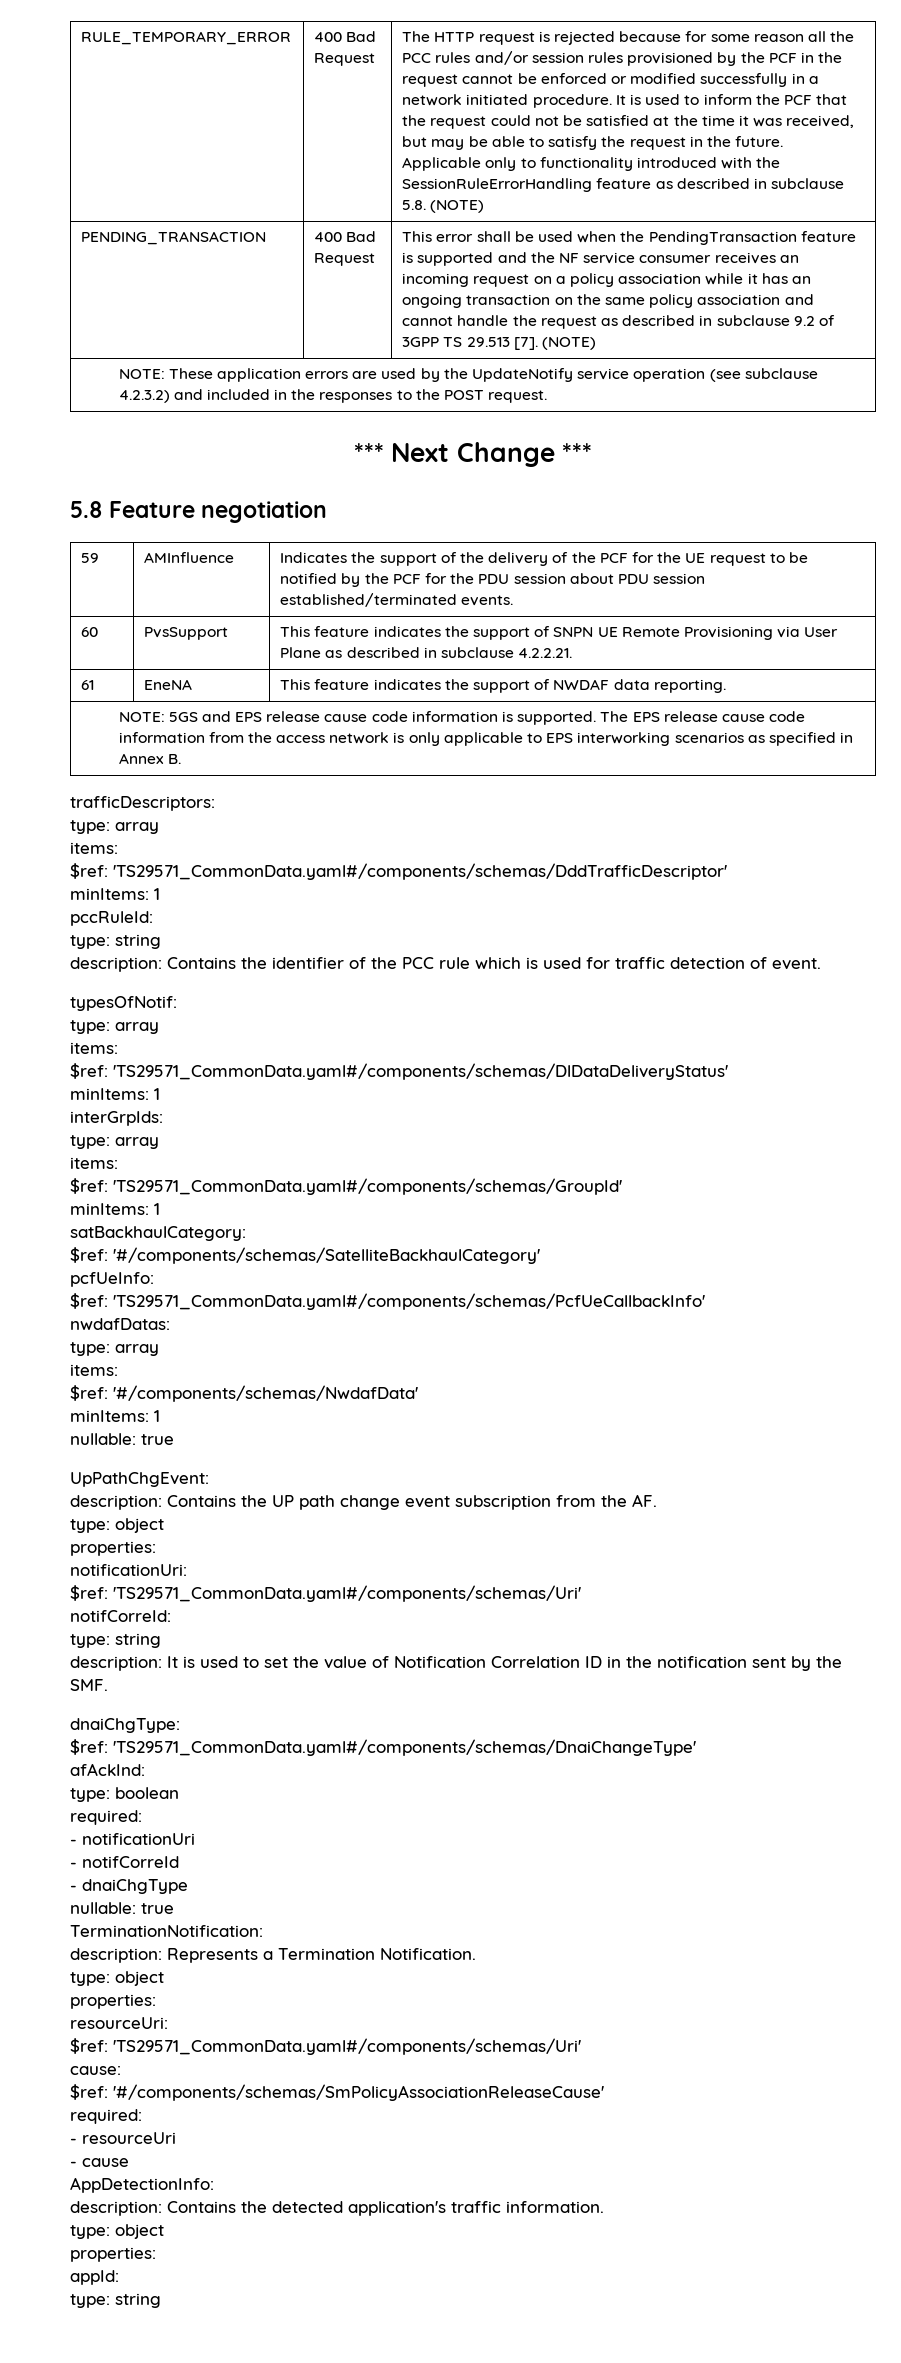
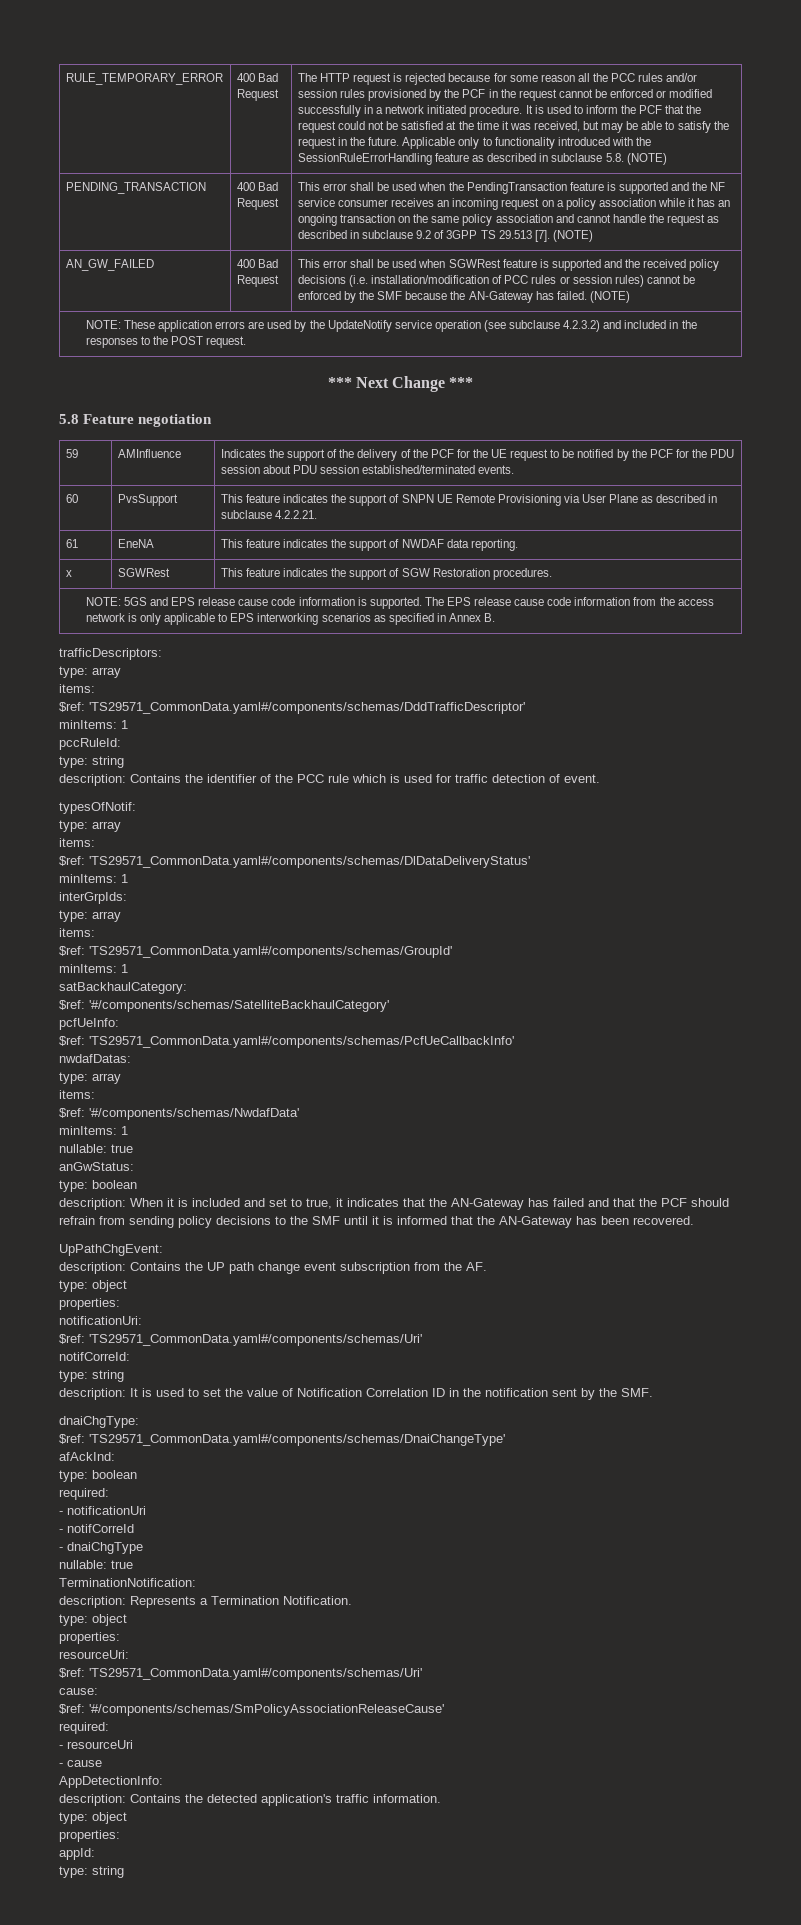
+ AN_GW_FAILED | 400 Bad Request | This error shall be used when SGWRest feature is supported and the received policy decisions (i.e. installation/modification of PCC rules or session rules) cannot be enforced by the SMF because the AN-Gateway has failed. (NOTE)
+ x | SGWRest | This feature indicates the support of SGW Restoration procedures.
+ anGwStatus:
+ type: boolean
+ description: When it is included and set to true, it indicates that the AN-Gateway has failed and that the PCF should refrain from sending policy decisions to the SMF until it is informed that the AN-Gateway has been recovered.

